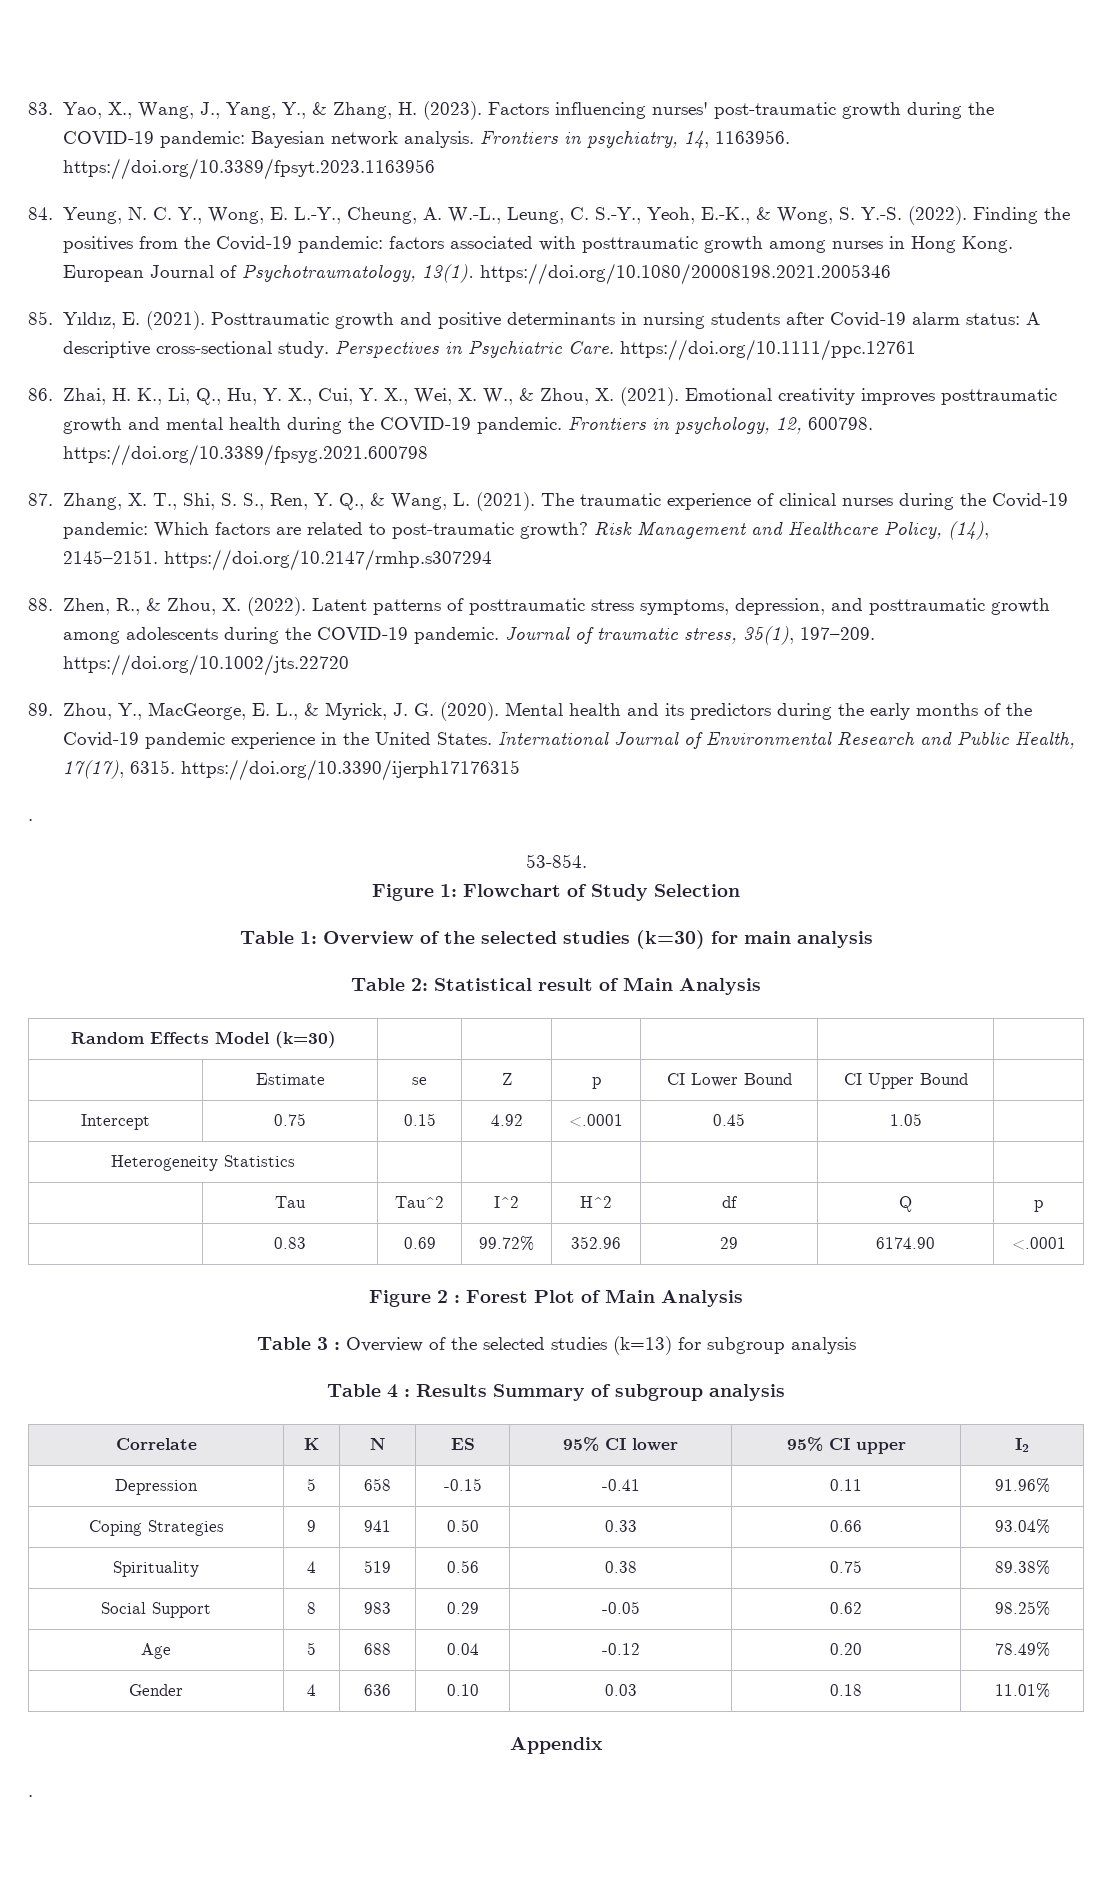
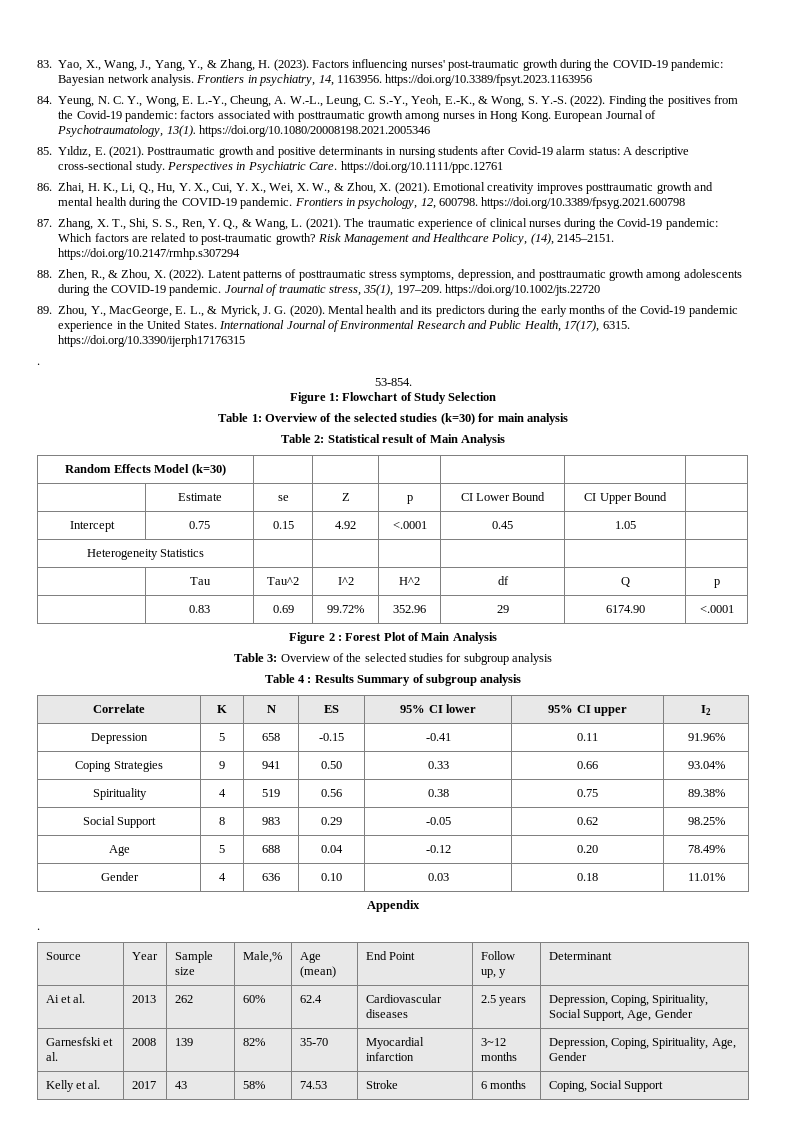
- Table 3 : Overview of the selected studies (k=13) for subgroup analysis
+ Table 3: Overview of the selected studies for subgroup analysis
+ Source | Year | Sample size | Male,% | Age (mean) | End Point | Follow up, y | Determinant
+ Ai et al. | 2013 | 262 | 60% | 62.4 | Cardiovascular diseases | 2.5 years | Depression, Coping, Spirituality, Social Support, Age, Gender
+ Garnesfski et al. | 2008 | 139 | 82% | 35-70 | Myocardial infarction | 3~12 months | Depression, Coping, Spirituality, Age, Gender
+ Kelly et al. | 2017 | 43 | 58% | 74.53 | Stroke | 6 months | Coping, Social Support

